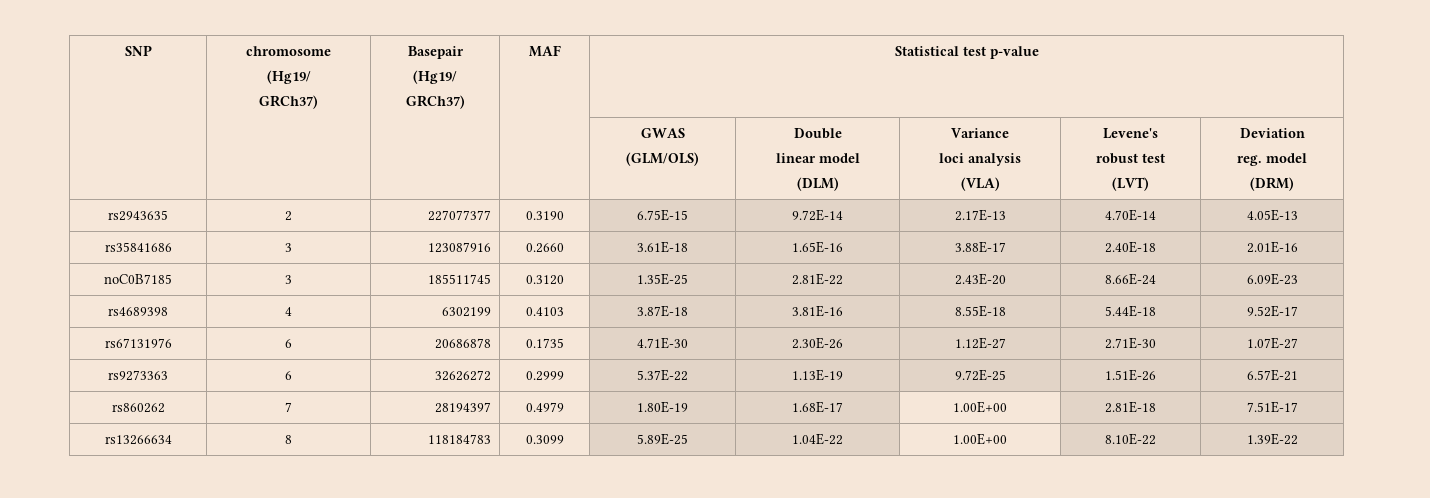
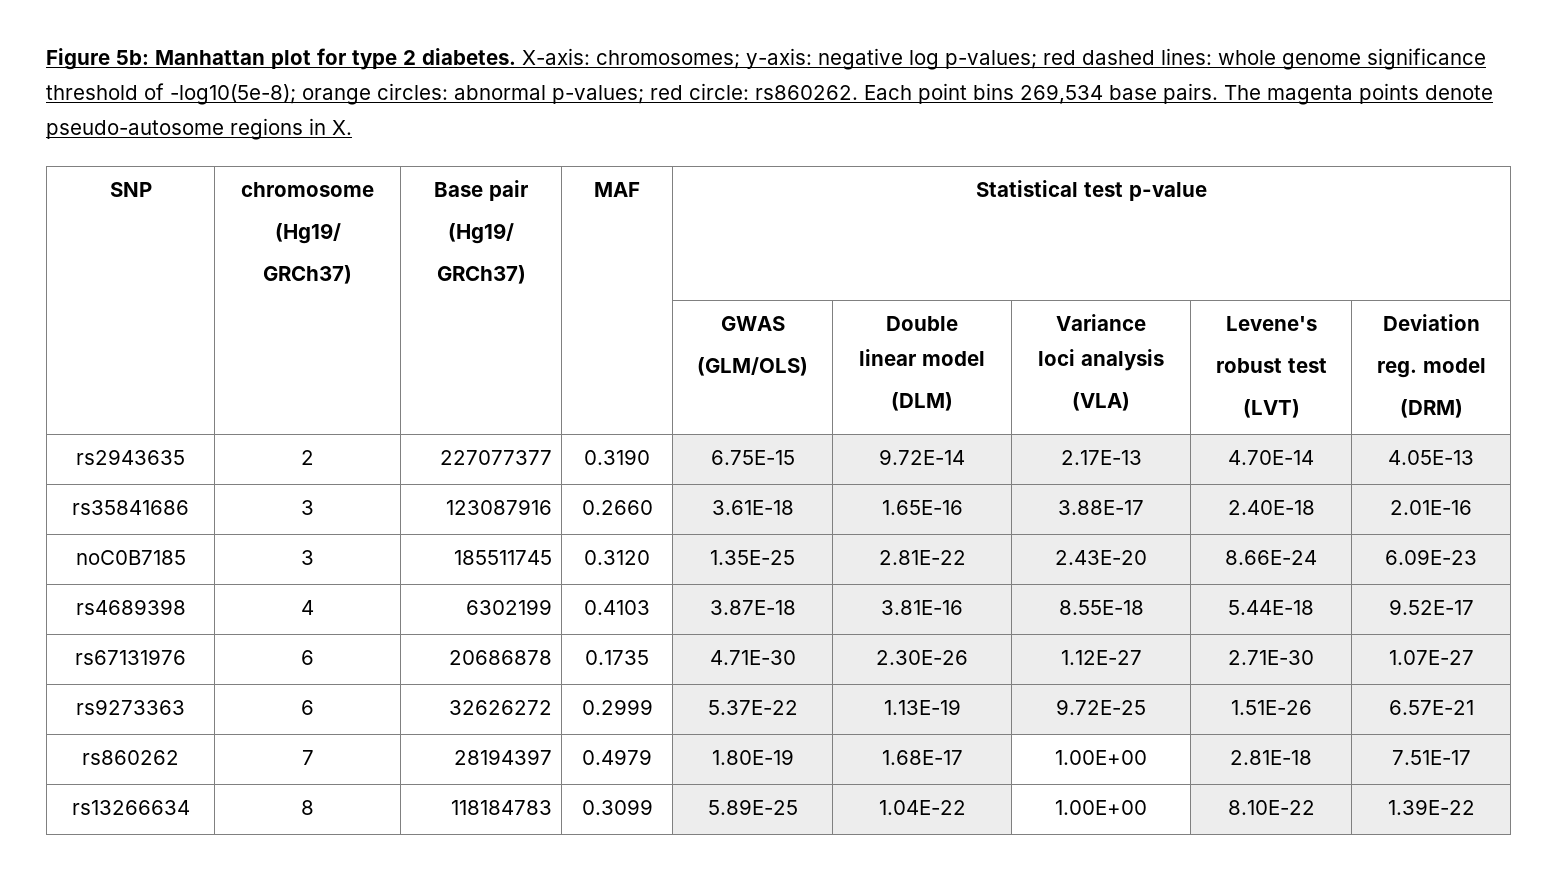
+ Figure 5b: Manhattan plot for type 2 diabetes. X-axis: chromosomes; y-axis: negative log p-values; red dashed lines: whole genome significance threshold of -log10(5e-8); orange circles: abnormal p-values; red circle: rs860262. Each point bins 269,534 base pairs. The magenta points denote pseudo-autosome regions in X.
  SNP | chromosome
  (Hg19/
- GRCh37) | Basepair
+ GRCh37) | Base pair

